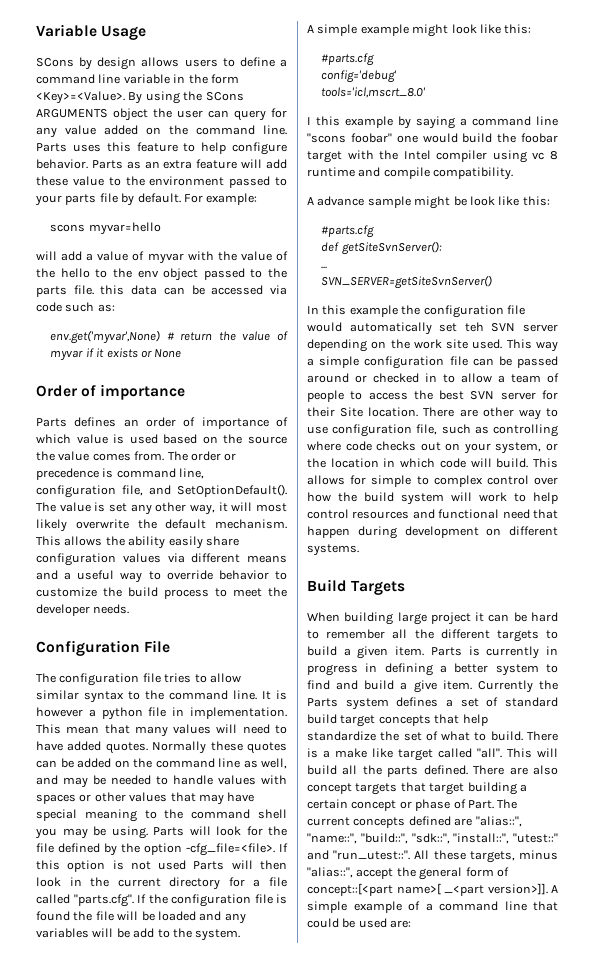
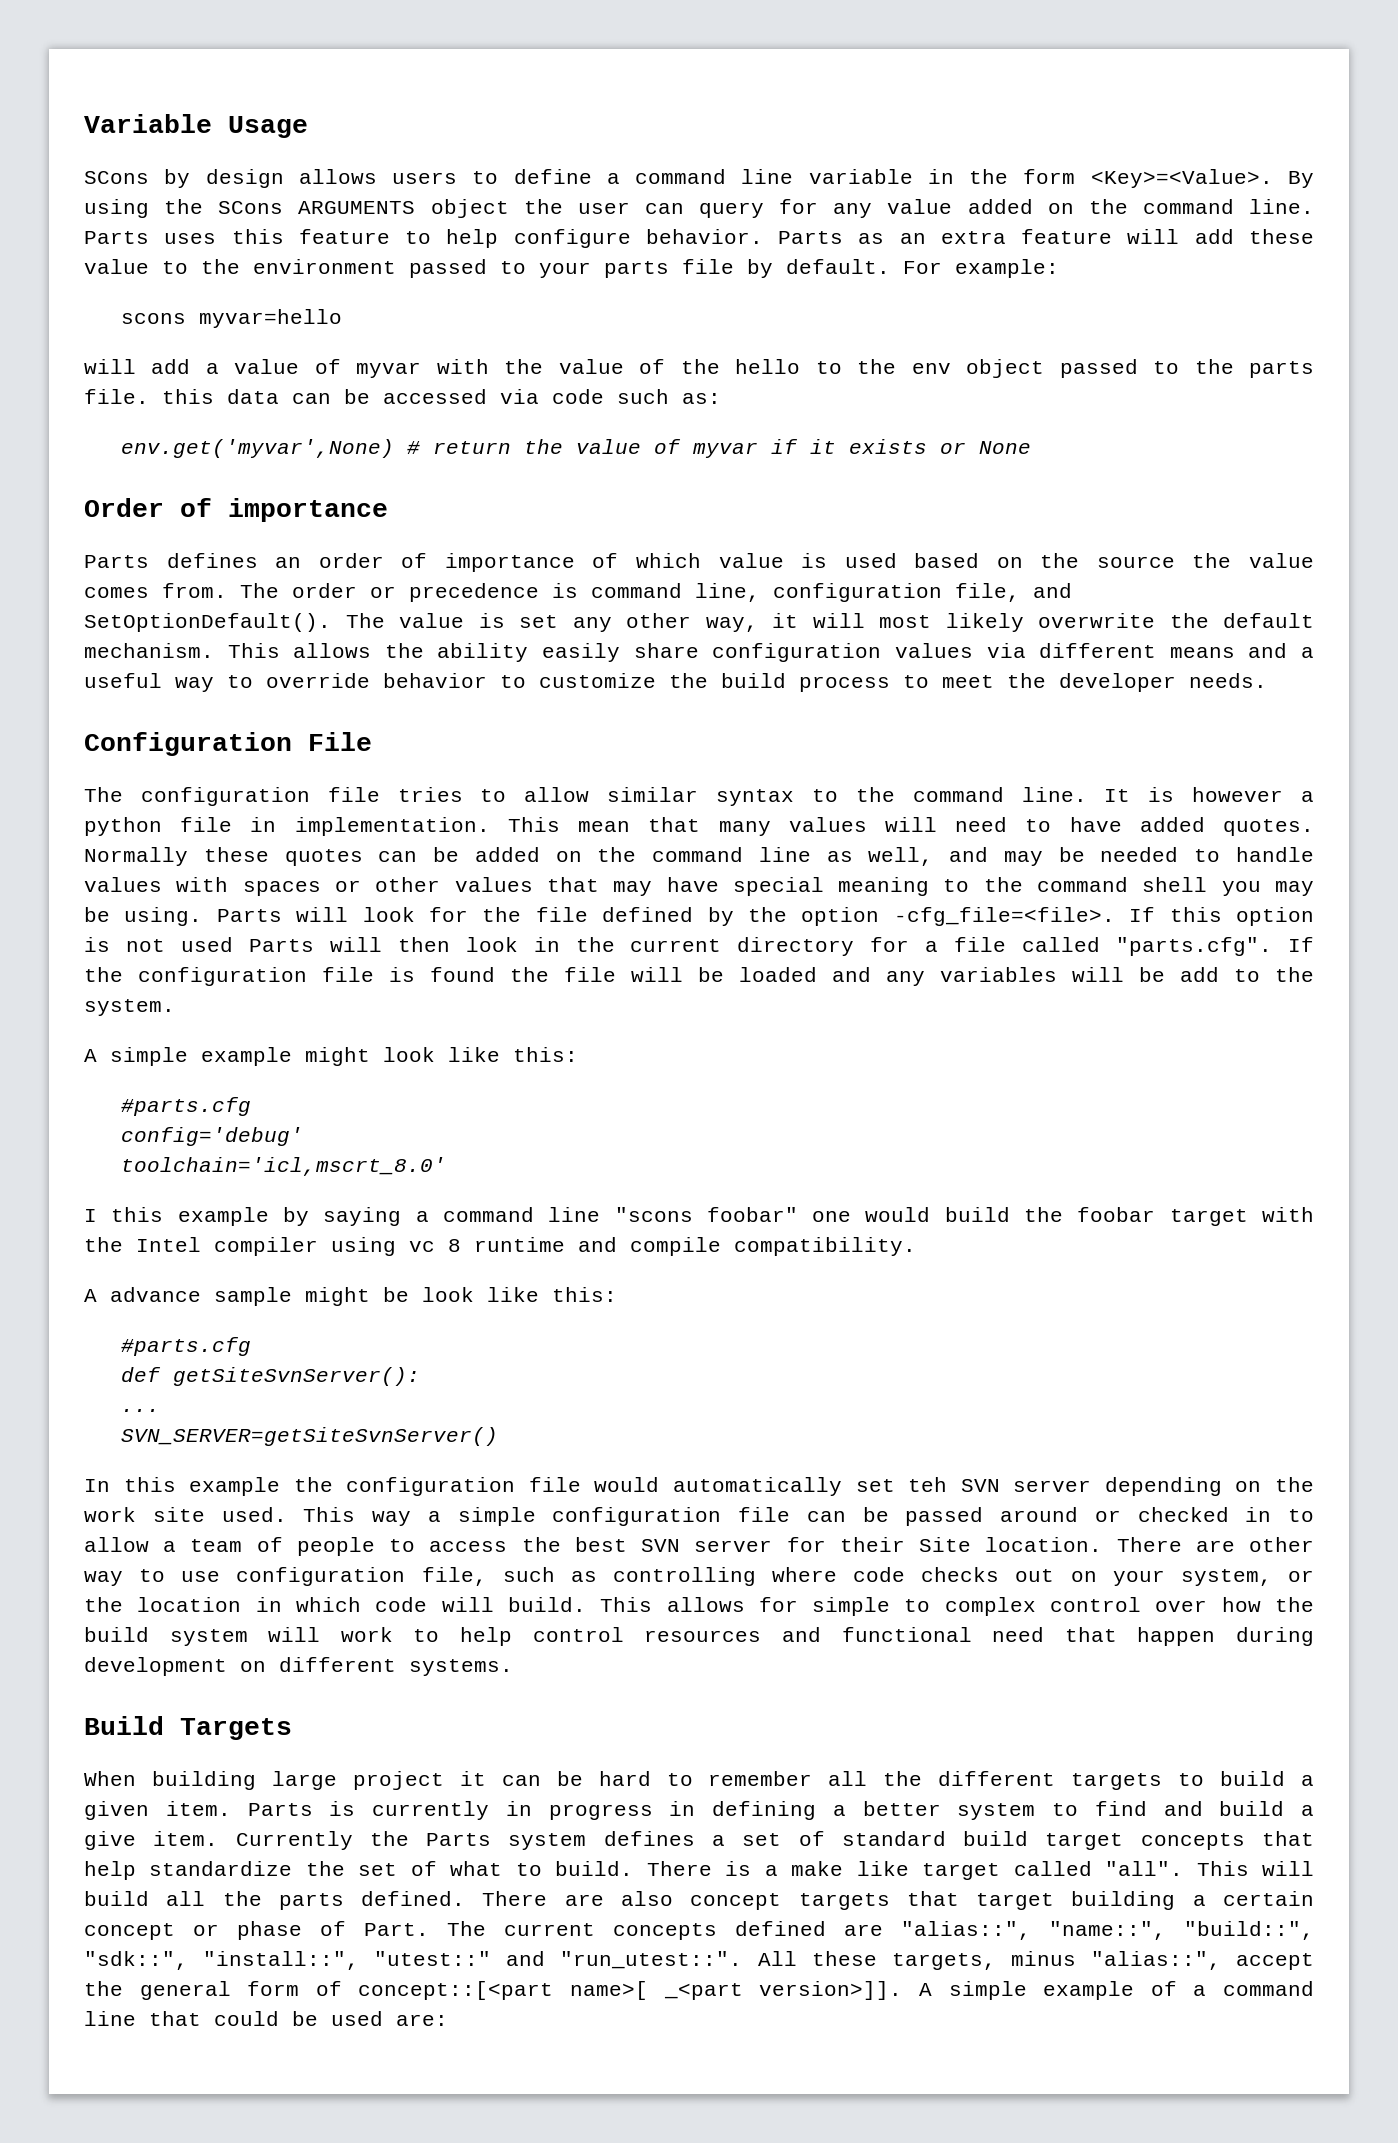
- tools='icl,mscrt_8.0'
+ toolchain='icl,mscrt_8.0'

